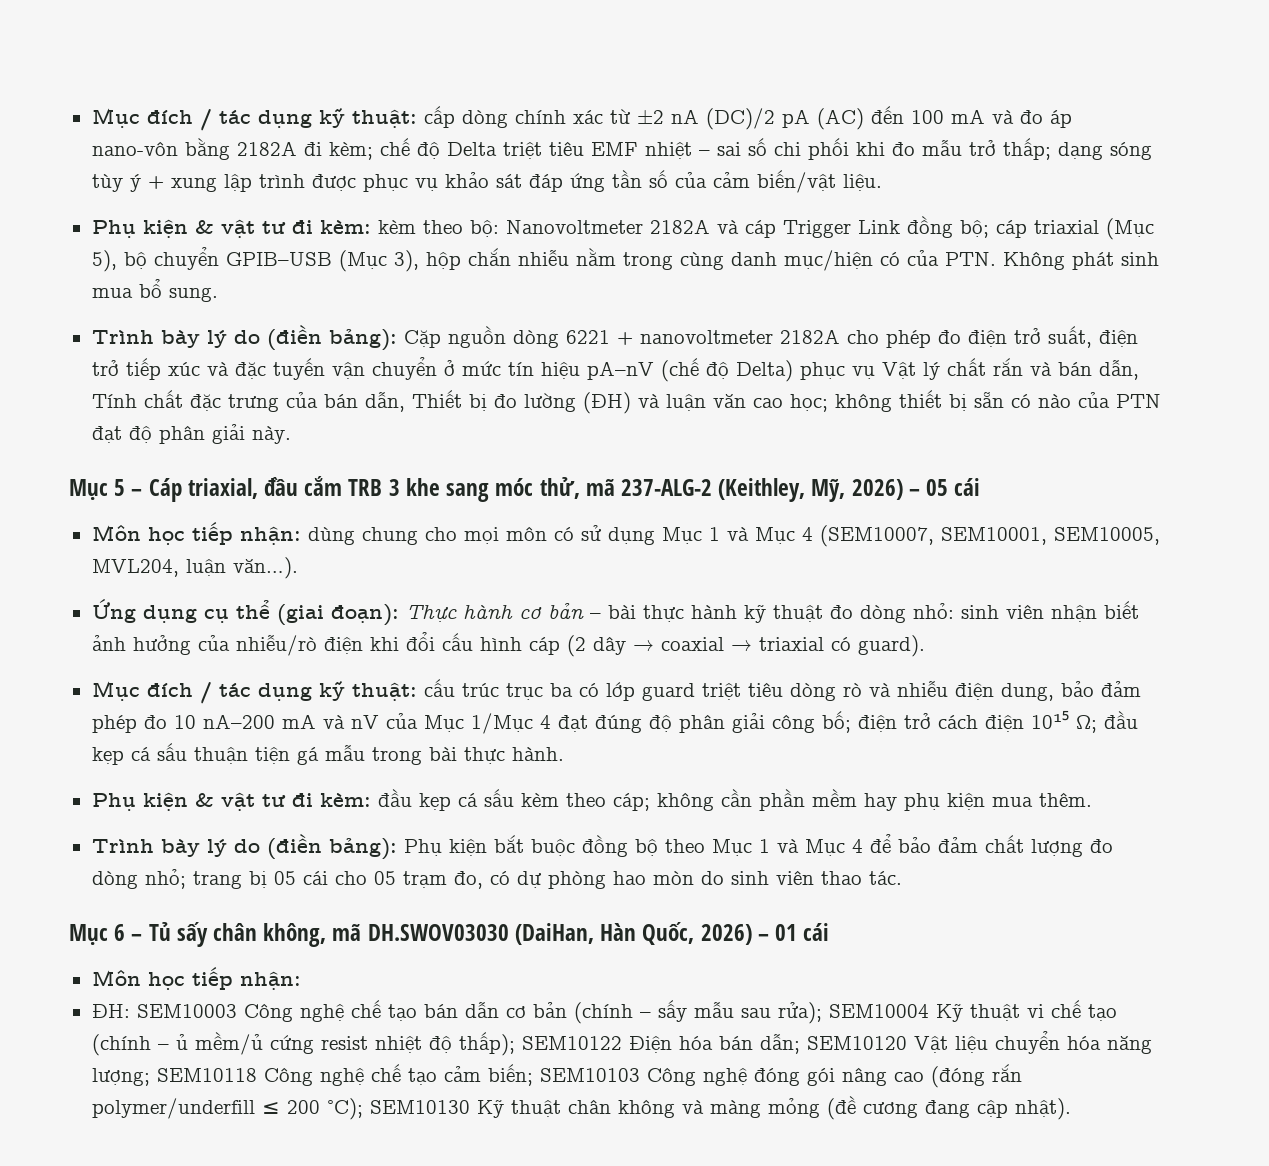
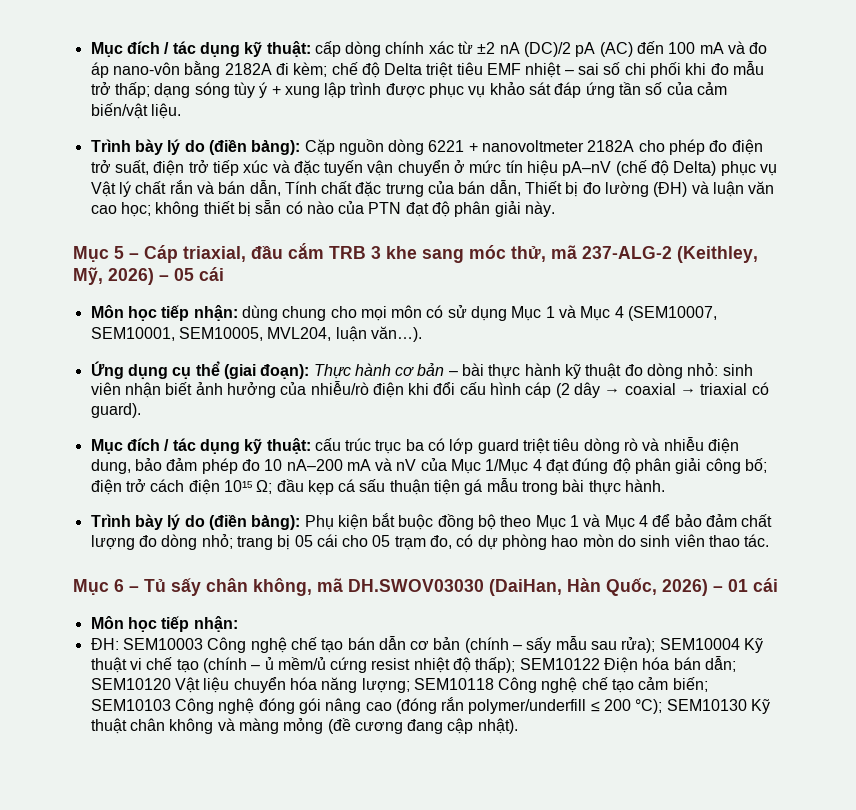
- Phụ kiện & vật tư đi kèm: kèm theo bộ: Nanovoltmeter 2182A và cáp Trigger Link đồng bộ; cáp triaxial (Mục 5), bộ chuyển GPIB–USB (Mục 3), hộp chắn nhiễu nằm trong cùng danh mục/hiện có của PTN. Không phát sinh mua bổ sung.
- Phụ kiện & vật tư đi kèm: đầu kẹp cá sấu kèm theo cáp; không cần phần mềm hay phụ kiện mua thêm.

